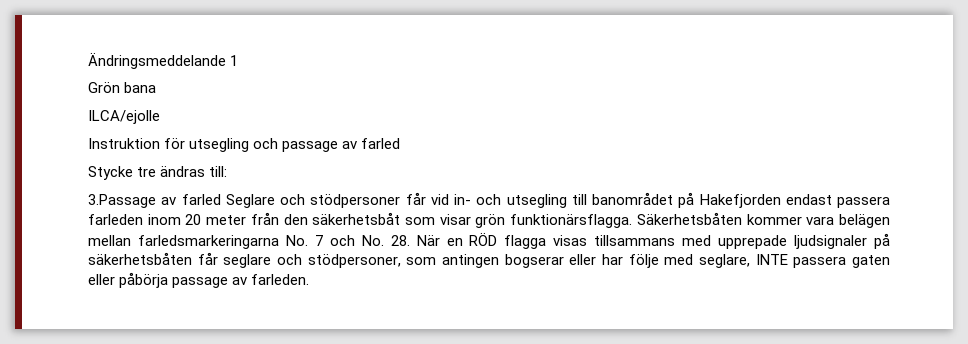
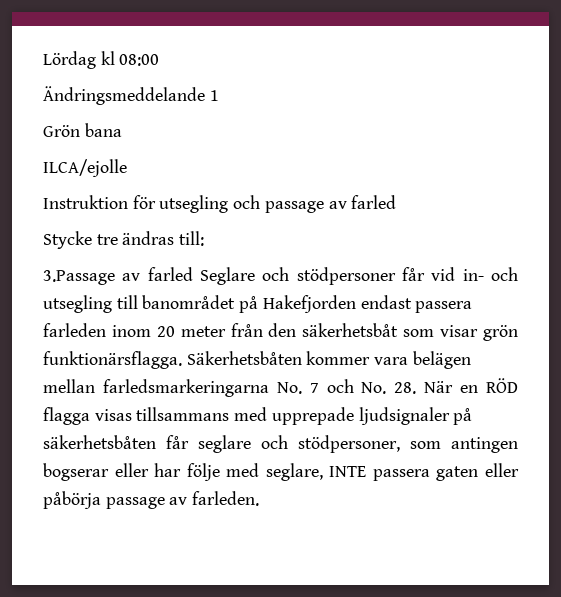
+ Lördag kl 08:00

